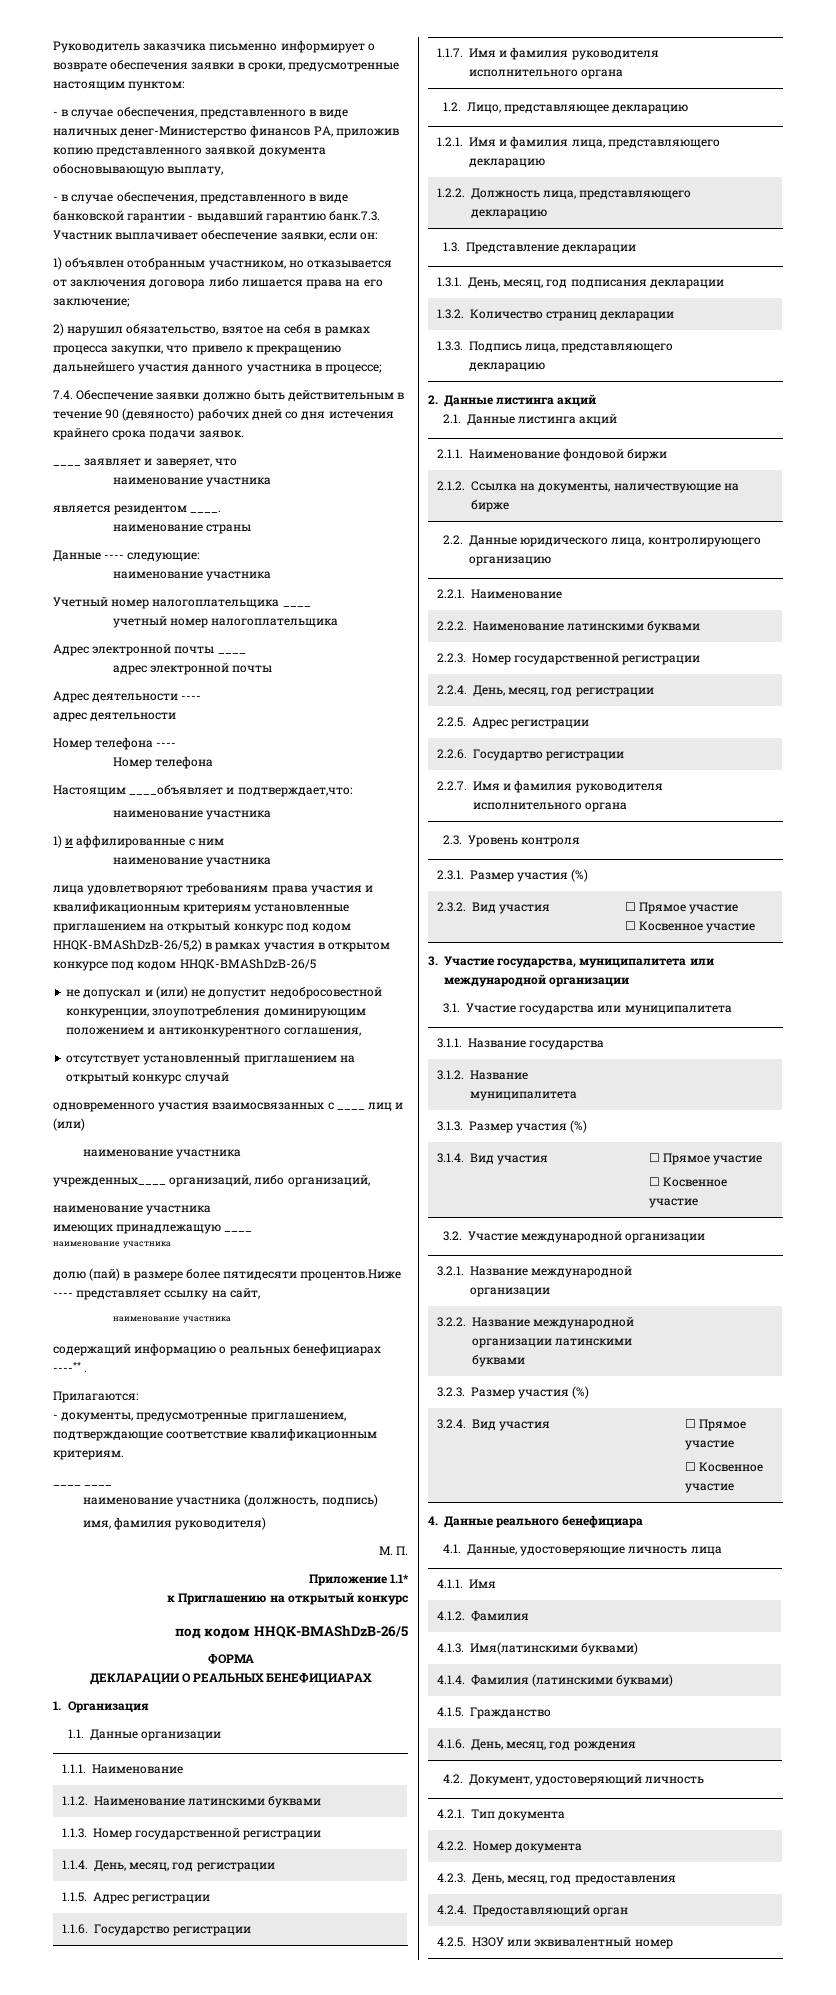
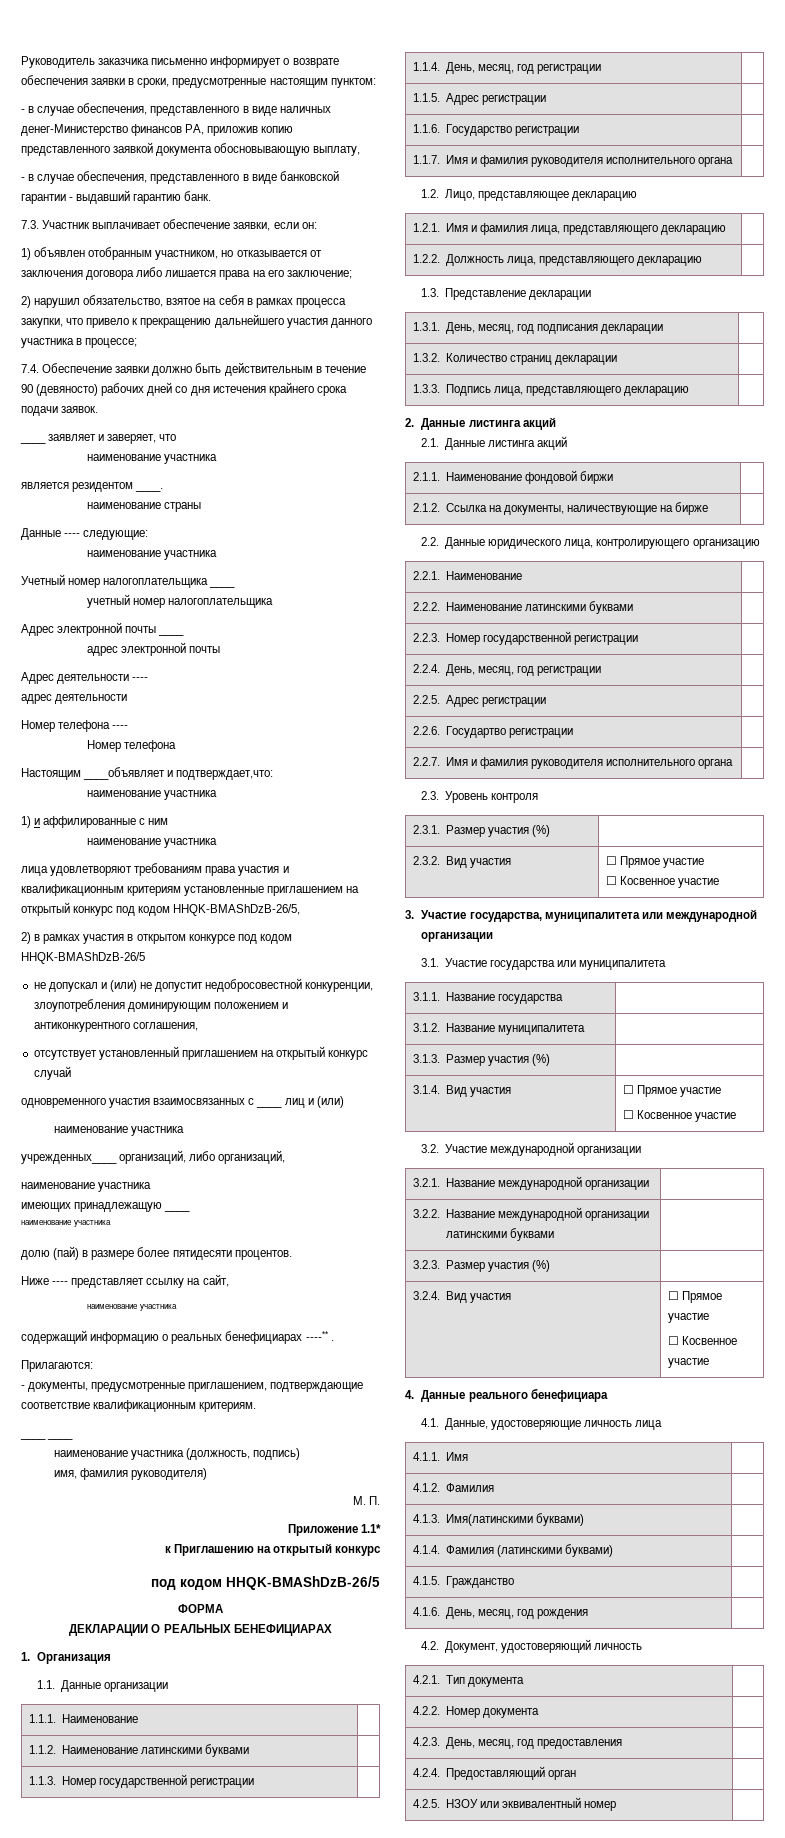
- - в случае обеспечения, представленного в виде банковской гарантии - выдавший гарантию банк.7.3. Участник выплачивает обеспечение заявки, если он:
+ - в случае обеспечения, представленного в виде банковской гарантии - выдавший гарантию банк.
+ 7.3. Участник выплачивает обеспечение заявки, если он:
- лица удовлетворяют требованиям права участия и квалификационным критериям установленные приглашением на открытый конкурс под кодом HHQK-BMAShDzB-26/5,2) в рамках участия в открытом конкурсе под кодом HHQK-BMAShDzB-26/5
+ лица удовлетворяют требованиям права участия и квалификационным критериям установленные приглашением на открытый конкурс под кодом HHQK-BMAShDzB-26/5,
+ 2) в рамках участия в открытом конкурсе под кодом HHQK-BMAShDzB-26/5
- долю (пай) в размере более пятидесяти процентов.Ниже ---- представляет ссылку на сайт,
+ долю (пай) в размере более пятидесяти процентов.
+ Ниже ---- представляет ссылку на сайт,

